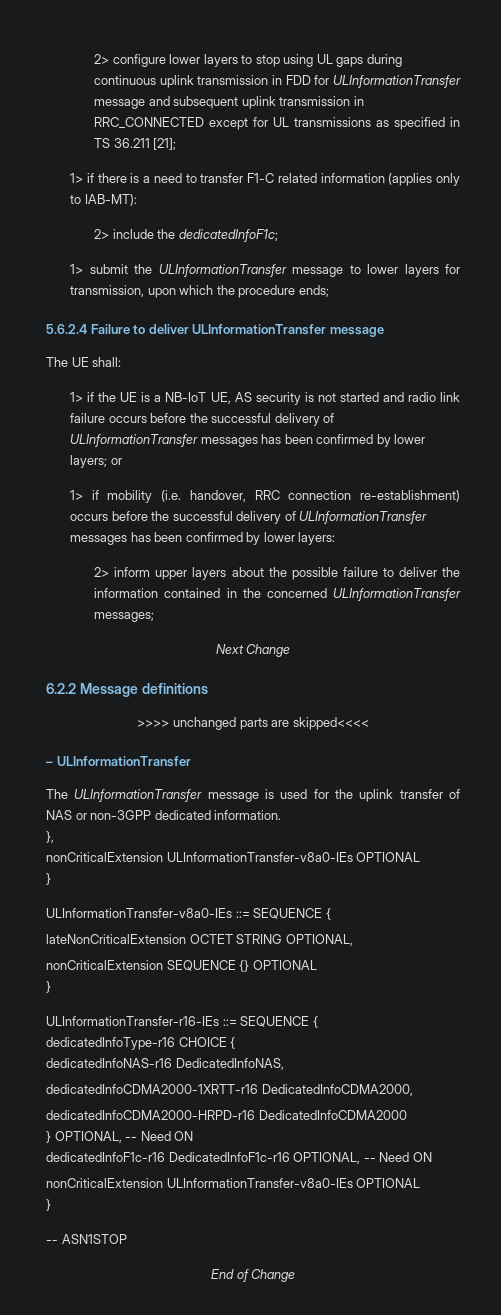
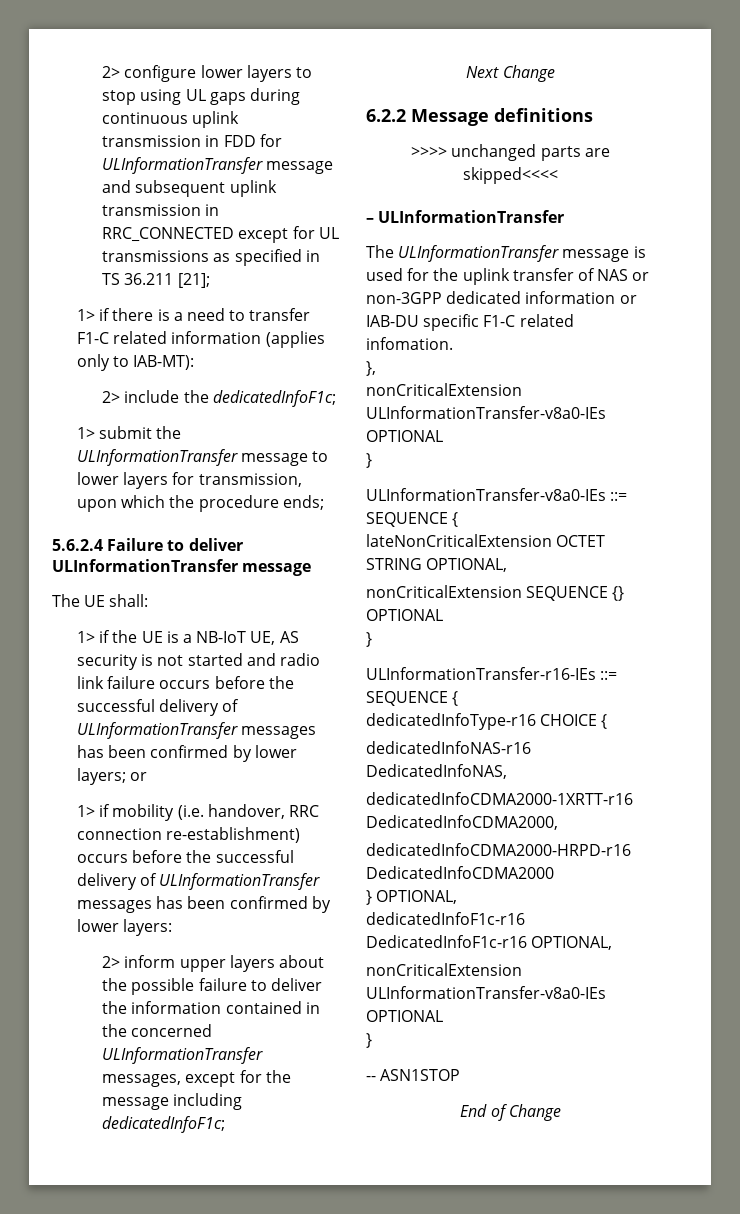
- 2> inform upper layers about the possible failure to deliver the information contained in the concerned ULInformationTransfer messages;
+ 2> inform upper layers about the possible failure to deliver the information contained in the concerned ULInformationTransfer messages, except for the message including dedicatedInfoF1c;
- The ULInformationTransfer message is used for the uplink transfer of NAS or non-3GPP dedicated information.
+ The ULInformationTransfer message is used for the uplink transfer of NAS or non-3GPP dedicated information or IAB-DU specific F1-C related infomation.
- } OPTIONAL, -- Need ON
+ } OPTIONAL,
- dedicatedInfoF1c-r16 DedicatedInfoF1c-r16 OPTIONAL, -- Need ON
+ dedicatedInfoF1c-r16 DedicatedInfoF1c-r16 OPTIONAL,

